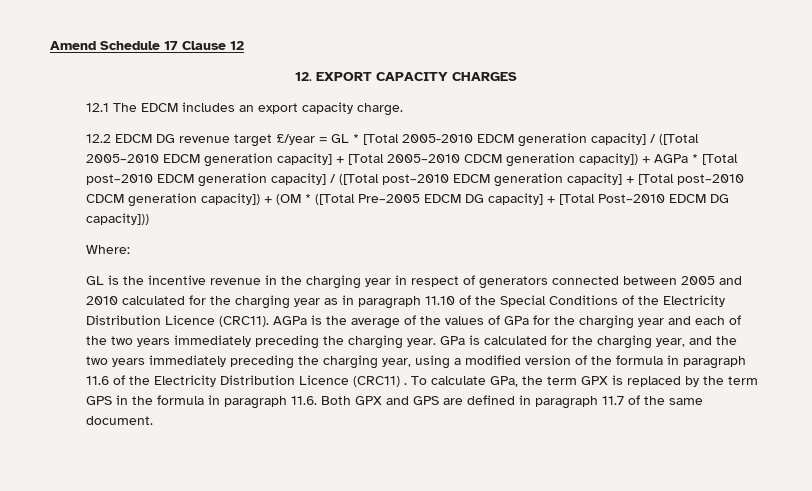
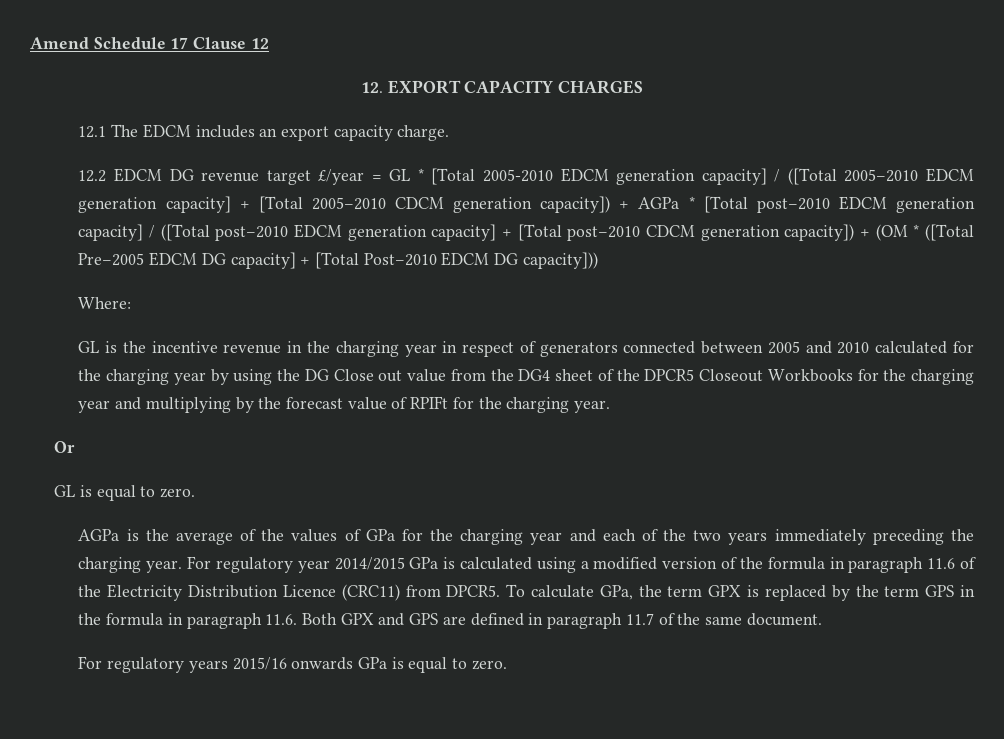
- GL is the incentive revenue in the charging year in respect of generators connected between 2005 and 2010 calculated for the charging year as in paragraph 11.10 of the Special Conditions of the Electricity Distribution Licence (CRC11). AGPa is the average of the values of GPa for the charging year and each of the two years immediately preceding the charging year.
+ GL is the incentive revenue in the charging year in respect of generators connected between 2005 and 2010 calculated for the charging year by using the DG Close out value from the DG4 sheet of the DPCR5 Closeout Workbooks for the charging year and multiplying by the forecast value of RPIFt for the charging year.
+ Or
+ GL is equal to zero.
+ AGPa is the average of the values of GPa for the charging year and each of the two years immediately preceding the charging year.
- GPa is calculated for the charging year, and the two years immediately preceding the charging year, using a modified version of the formula in paragraph 11.6 of the Electricity Distribution Licence (CRC11) .
+ For regulatory year 2014/2015 GPa is calculated using a modified version of the formula in paragraph 11.6 of the Electricity Distribution Licence (CRC11) from DPCR5.
+ For regulatory years 2015/16 onwards GPa is equal to zero.

